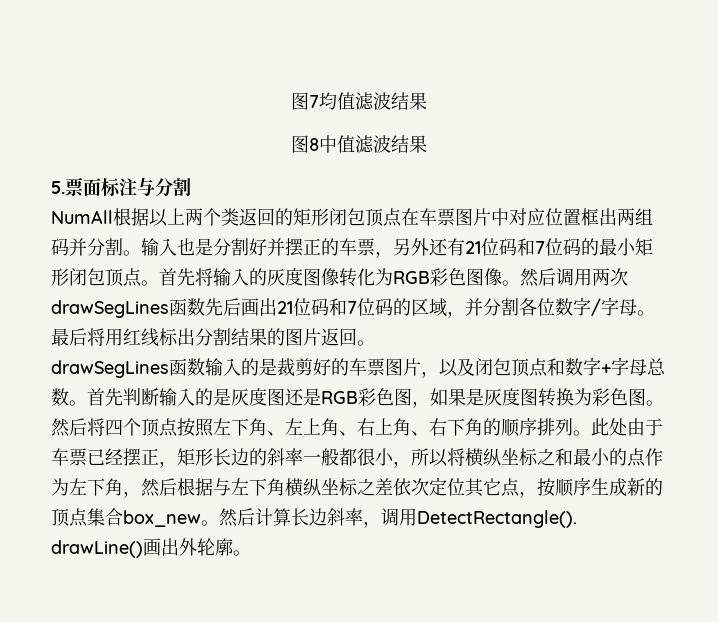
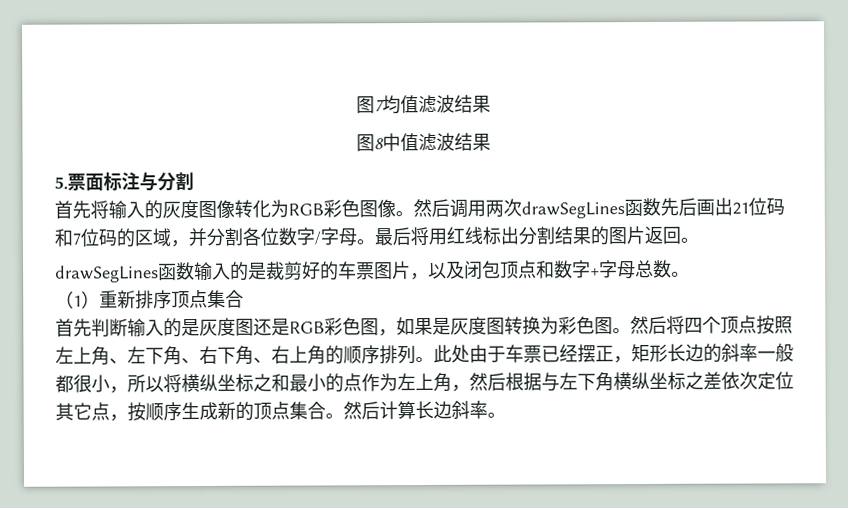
- NumAll根据以上两个类返回的矩形闭包顶点在车票图片中对应位置框出两组码并分割。输入也是分割好并摆正的车票，另外还有21位码和7位码的最小矩形闭包顶点。
- drawSegLines函数输入的是裁剪好的车票图片，以及闭包顶点和数字+字母总数。首先判断输入的是灰度图还是RGB彩色图，如果是灰度图转换为彩色图。
+ drawSegLines函数输入的是裁剪好的车票图片，以及闭包顶点和数字+字母总数。
+ （1）重新排序顶点集合
+ 首先判断输入的是灰度图还是RGB彩色图，如果是灰度图转换为彩色图。
- 然后将四个顶点按照左下角、左上角、右上角、右下角的顺序排列。
+ 然后将四个顶点按照左上角、左下角、右下角、右上角的顺序排列。
- 此处由于车票已经摆正，矩形长边的斜率一般都很小，所以将横纵坐标之和最小的点作为左下角，然后根据与左下角横纵坐标之差依次定位其它点，按顺序生成新的顶点集合box_new。
+ 此处由于车票已经摆正，矩形长边的斜率一般都很小，所以将横纵坐标之和最小的点作为左上角，然后根据与左下角横纵坐标之差依次定位其它点，按顺序生成新的顶点集合。
- 然后计算长边斜率，调用DetectRectangle(). drawLine()画出外轮廓。
+ 然后计算长边斜率。

